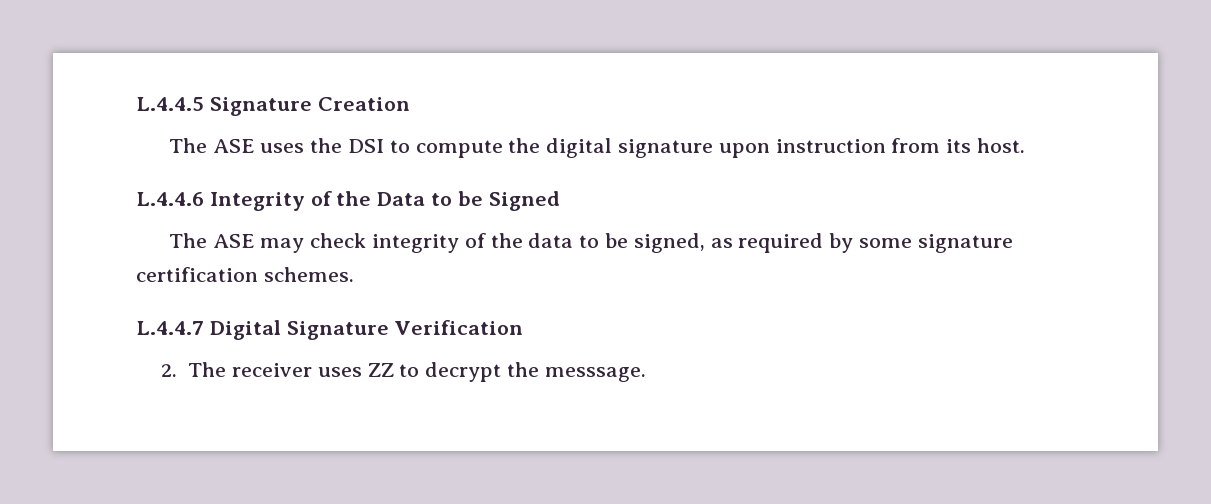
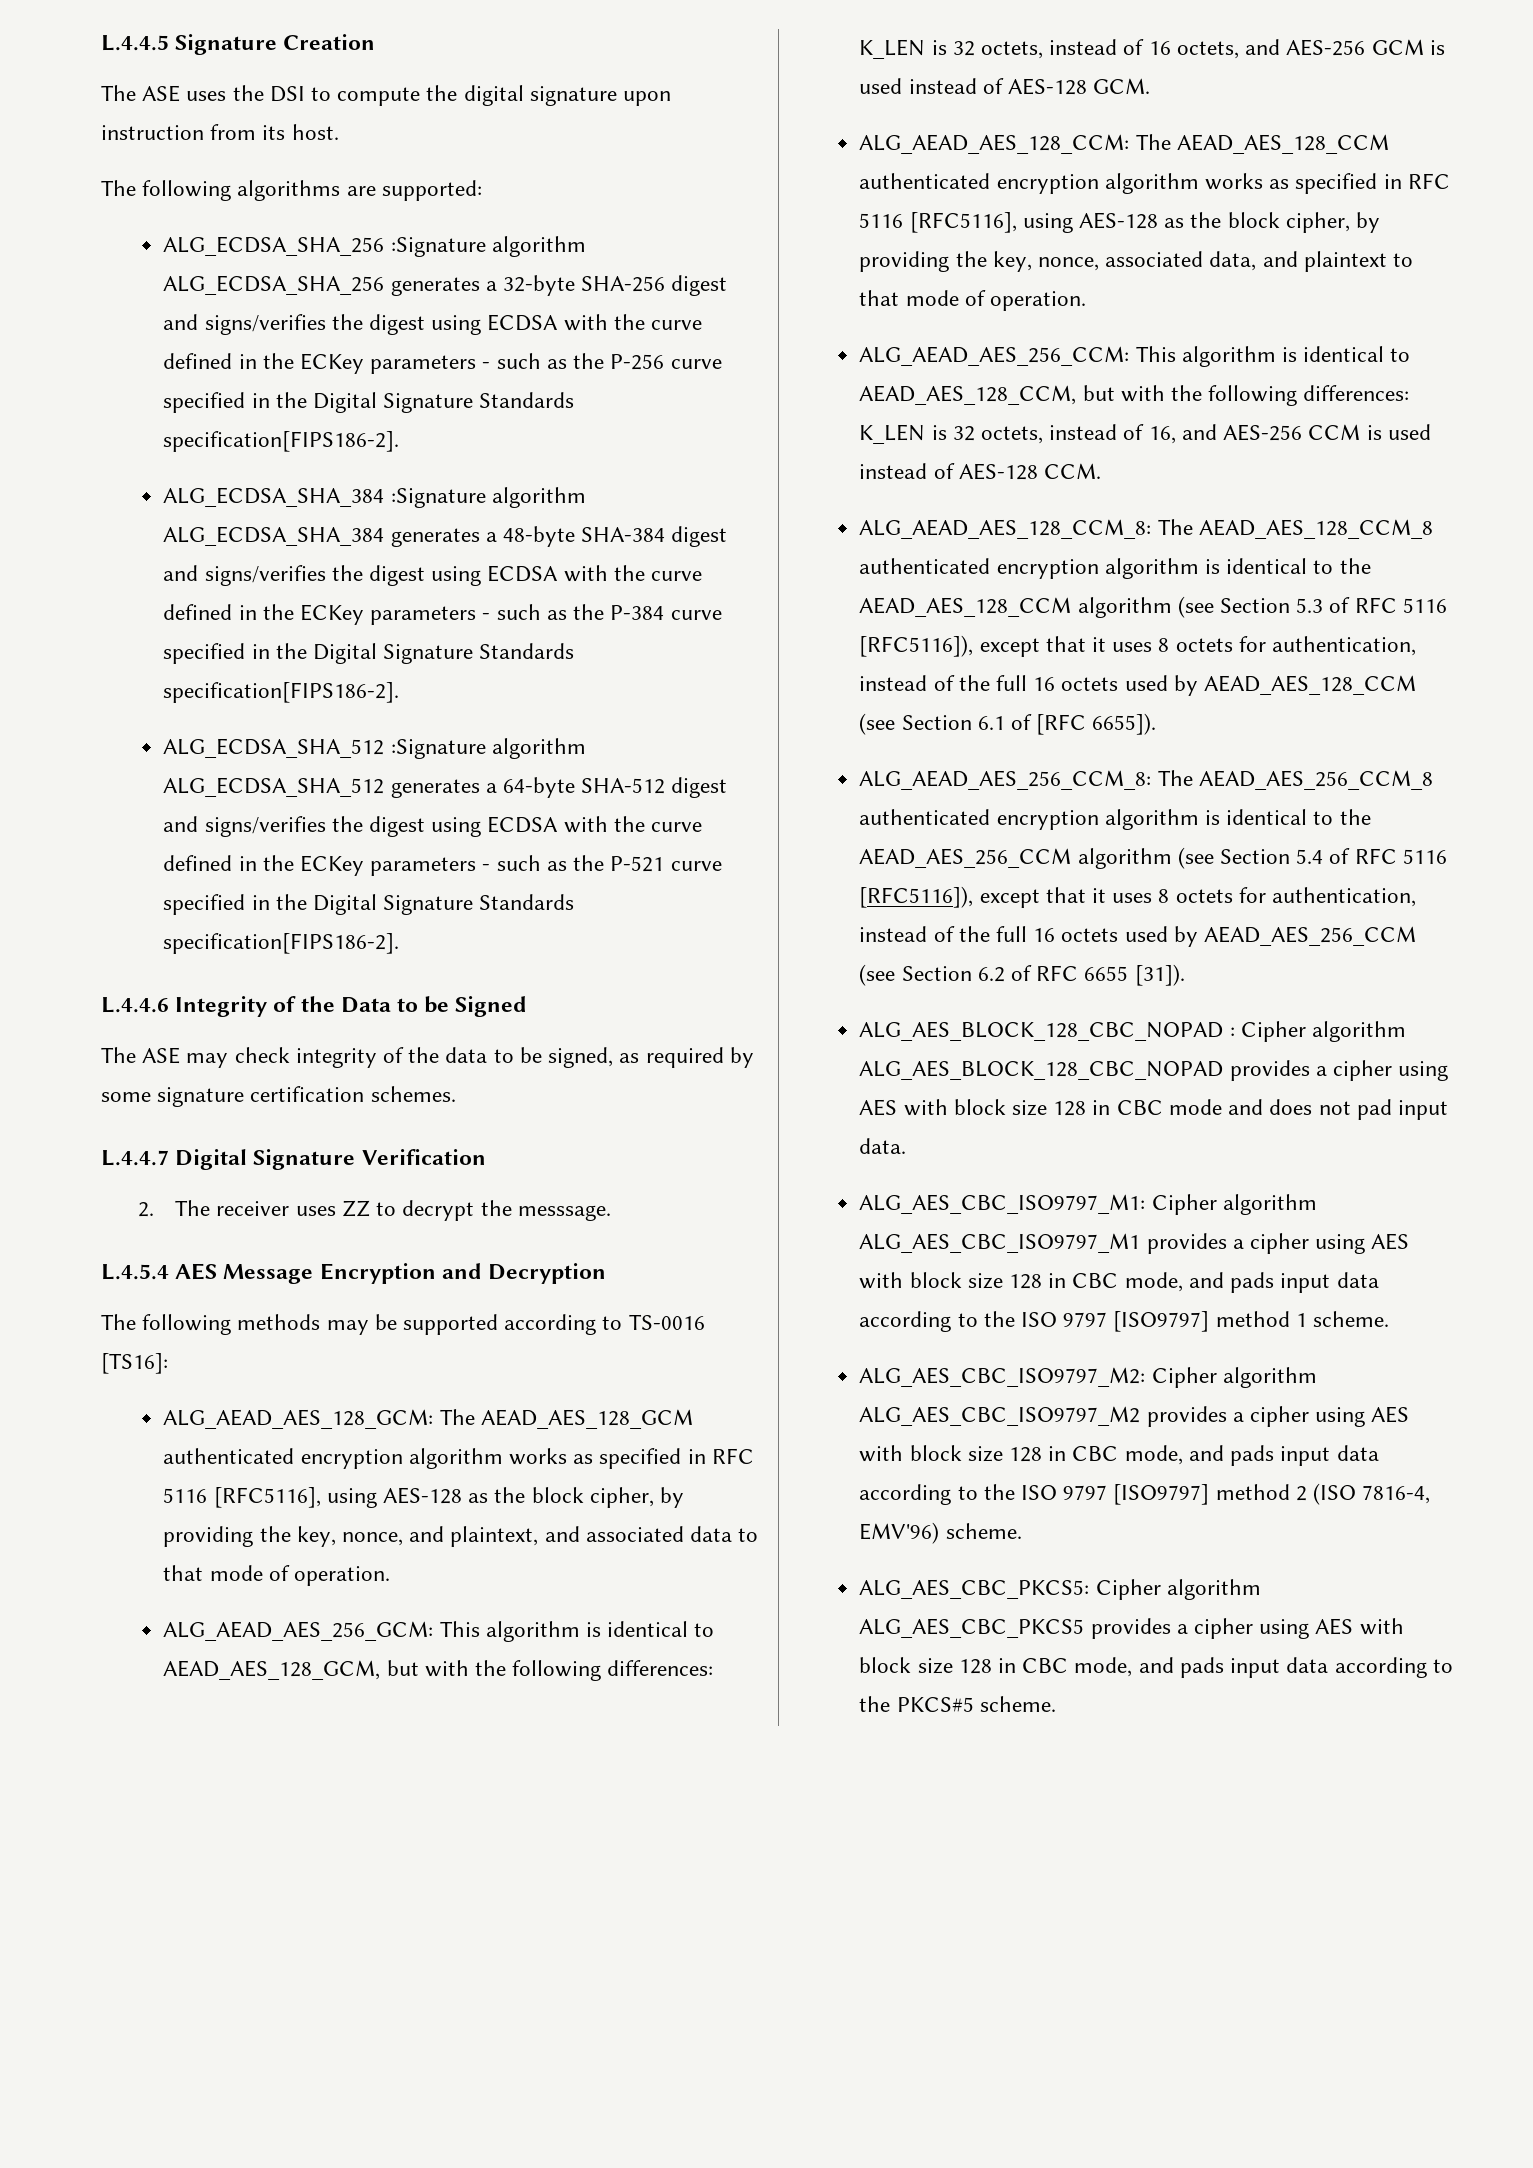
+ The following algorithms are supported:
+ ALG_ECDSA_SHA_256 :Signature algorithm ALG_ECDSA_SHA_256 generates a 32-byte SHA-256 digest and signs/verifies the digest using ECDSA with the curve defined in the ECKey parameters - such as the P-256 curve specified in the Digital Signature Standards specification[FIPS186-2].
+ ALG_ECDSA_SHA_384 :Signature algorithm ALG_ECDSA_SHA_384 generates a 48-byte SHA-384 digest and signs/verifies the digest using ECDSA with the curve defined in the ECKey parameters - such as the P-384 curve specified in the Digital Signature Standards specification[FIPS186-2].
+ ALG_ECDSA_SHA_512 :Signature algorithm ALG_ECDSA_SHA_512 generates a 64-byte SHA-512 digest and signs/verifies the digest using ECDSA with the curve defined in the ECKey parameters - such as the P-521 curve specified in the Digital Signature Standards specification[FIPS186-2].
+ L.4.5.4 AES Message Encryption and Decryption
+ The following methods may be supported according to TS-0016 [TS16]:
+ ALG_AEAD_AES_128_GCM: The AEAD_AES_128_GCM authenticated encryption algorithm works as specified in RFC 5116 [RFC5116], using AES-128 as the block cipher, by providing the key, nonce, and plaintext, and associated data to that mode of operation.
+ ALG_AEAD_AES_256_GCM: This algorithm is identical to AEAD_AES_128_GCM, but with the following differences: K_LEN is 32 octets, instead of 16 octets, and AES-256 GCM is used instead of AES-128 GCM.
+ ALG_AEAD_AES_128_CCM: The AEAD_AES_128_CCM authenticated encryption algorithm works as specified in RFC 5116 [RFC5116], using AES-128 as the block cipher, by providing the key, nonce, associated data, and plaintext to that mode of operation.
+ ALG_AEAD_AES_256_CCM: This algorithm is identical to AEAD_AES_128_CCM, but with the following differences: K_LEN is 32 octets, instead of 16, and AES-256 CCM is used instead of AES-128 CCM.
+ ALG_AEAD_AES_128_CCM_8: The AEAD_AES_128_CCM_8 authenticated encryption algorithm is identical to the AEAD_AES_128_CCM algorithm (see Section 5.3 of RFC 5116 [RFC5116]), except that it uses 8 octets for authentication, instead of the full 16 octets used by AEAD_AES_128_CCM (see Section 6.1 of [RFC 6655]).
+ ALG_AEAD_AES_256_CCM_8: The AEAD_AES_256_CCM_8 authenticated encryption algorithm is identical to the AEAD_AES_256_CCM algorithm (see Section 5.4 of RFC 5116 [RFC5116]), except that it uses 8 octets for authentication, instead of the full 16 octets used by AEAD_AES_256_CCM (see Section 6.2 of RFC 6655 [31]).
+ ALG_AES_BLOCK_128_CBC_NOPAD : Cipher algorithm ALG_AES_BLOCK_128_CBC_NOPAD provides a cipher using AES with block size 128 in CBC mode and does not pad input data.
+ ALG_AES_CBC_ISO9797_M1: Cipher algorithm ALG_AES_CBC_ISO9797_M1 provides a cipher using AES with block size 128 in CBC mode, and pads input data according to the ISO 9797 [ISO9797] method 1 scheme.
+ ALG_AES_CBC_ISO9797_M2: Cipher algorithm ALG_AES_CBC_ISO9797_M2 provides a cipher using AES with block size 128 in CBC mode, and pads input data according to the ISO 9797 [ISO9797] method 2 (ISO 7816-4, EMV'96) scheme.
+ ALG_AES_CBC_PKCS5: Cipher algorithm ALG_AES_CBC_PKCS5 provides a cipher using AES with block size 128 in CBC mode, and pads input data according to the PKCS#5 scheme.

